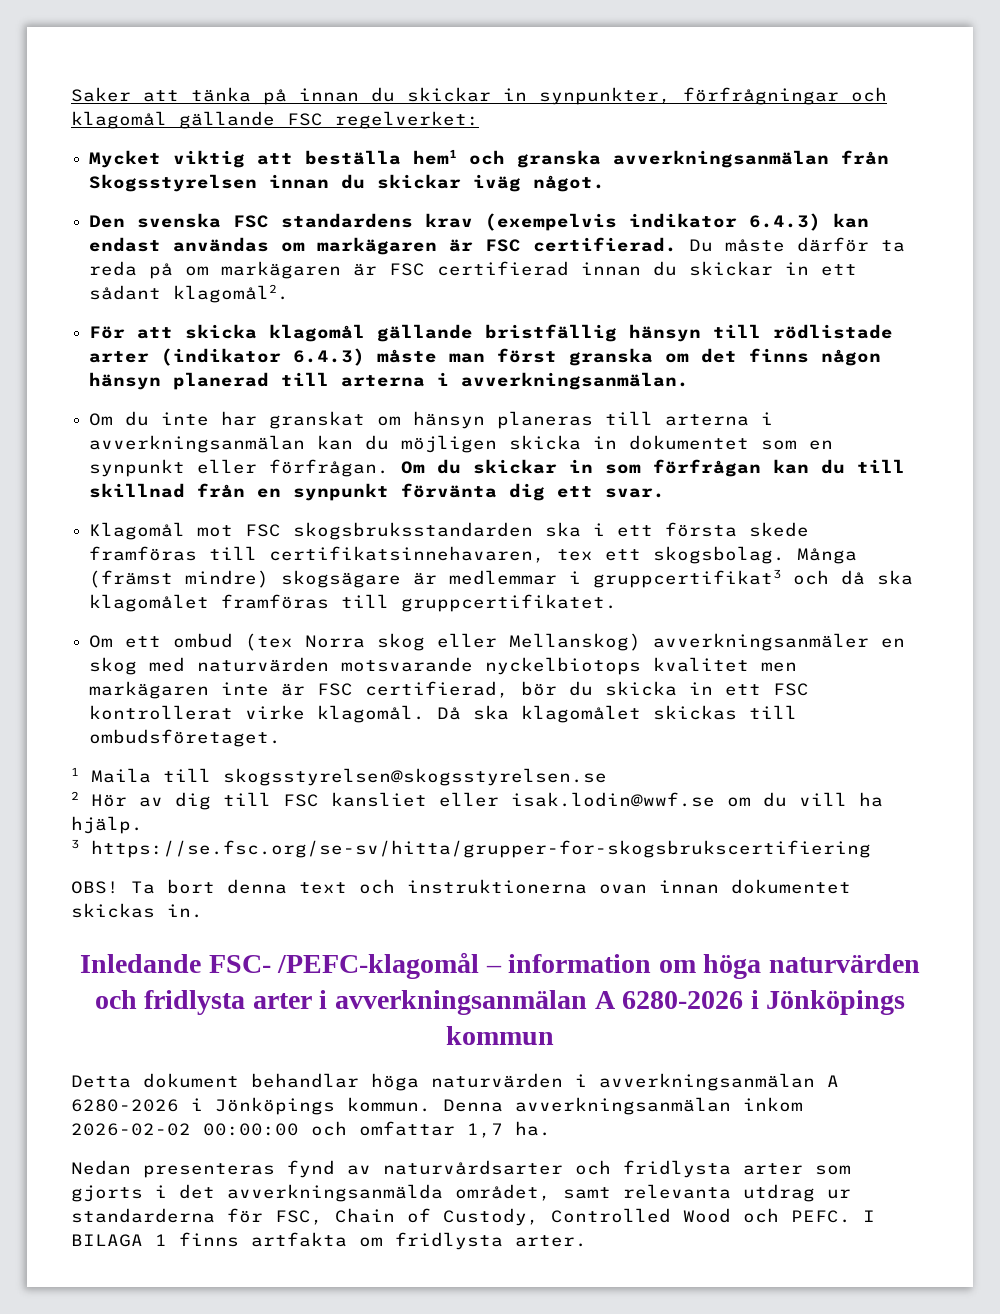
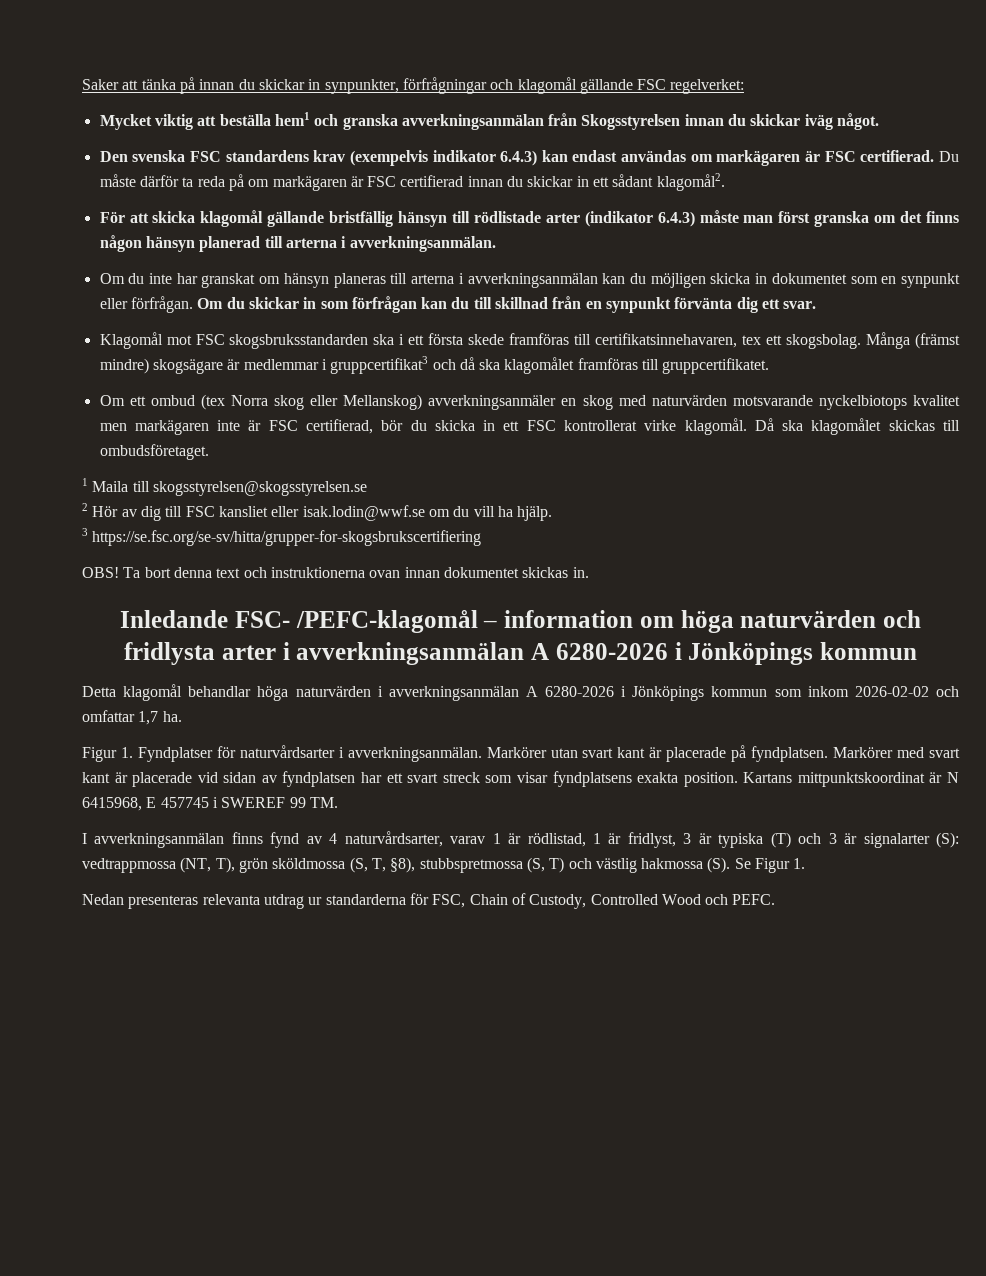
- Detta dokument behandlar höga naturvärden i avverkningsanmälan A 6280-2026 i Jönköpings kommun. Denna avverkningsanmälan inkom 2026-02-02 00:00:00 och omfattar 1,7 ha.
+ Detta klagomål behandlar höga naturvärden i avverkningsanmälan A 6280-2026 i Jönköpings kommun som inkom 2026-02-02 och omfattar 1,7 ha.
- Nedan presenteras fynd av naturvårdsarter och fridlysta arter som gjorts i det avverkningsanmälda området, samt relevanta utdrag ur standarderna för FSC, Chain of Custody, Controlled Wood och PEFC. I BILAGA 1 finns artfakta om fridlysta arter.
+ Figur 1. Fyndplatser för naturvårdsarter i avverkningsanmälan. Markörer utan svart kant är placerade på fyndplatsen. Markörer med svart kant är placerade vid sidan av fyndplatsen har ett svart streck som visar fyndplatsens exakta position. Kartans mittpunktskoordinat är N 6415968, E 457745 i SWEREF 99 TM.
+ I avverkningsanmälan finns fynd av 4 naturvårdsarter, varav 1 är rödlistad, 1 är fridlyst, 3 är typiska (T) och 3 är signalarter (S): vedtrappmossa (NT, T), grön sköldmossa (S, T, §8), stubbspretmossa (S, T) och västlig hakmossa (S). Se Figur 1.
+ Nedan presenteras relevanta utdrag ur standarderna för FSC, Chain of Custody, Controlled Wood och PEFC.

